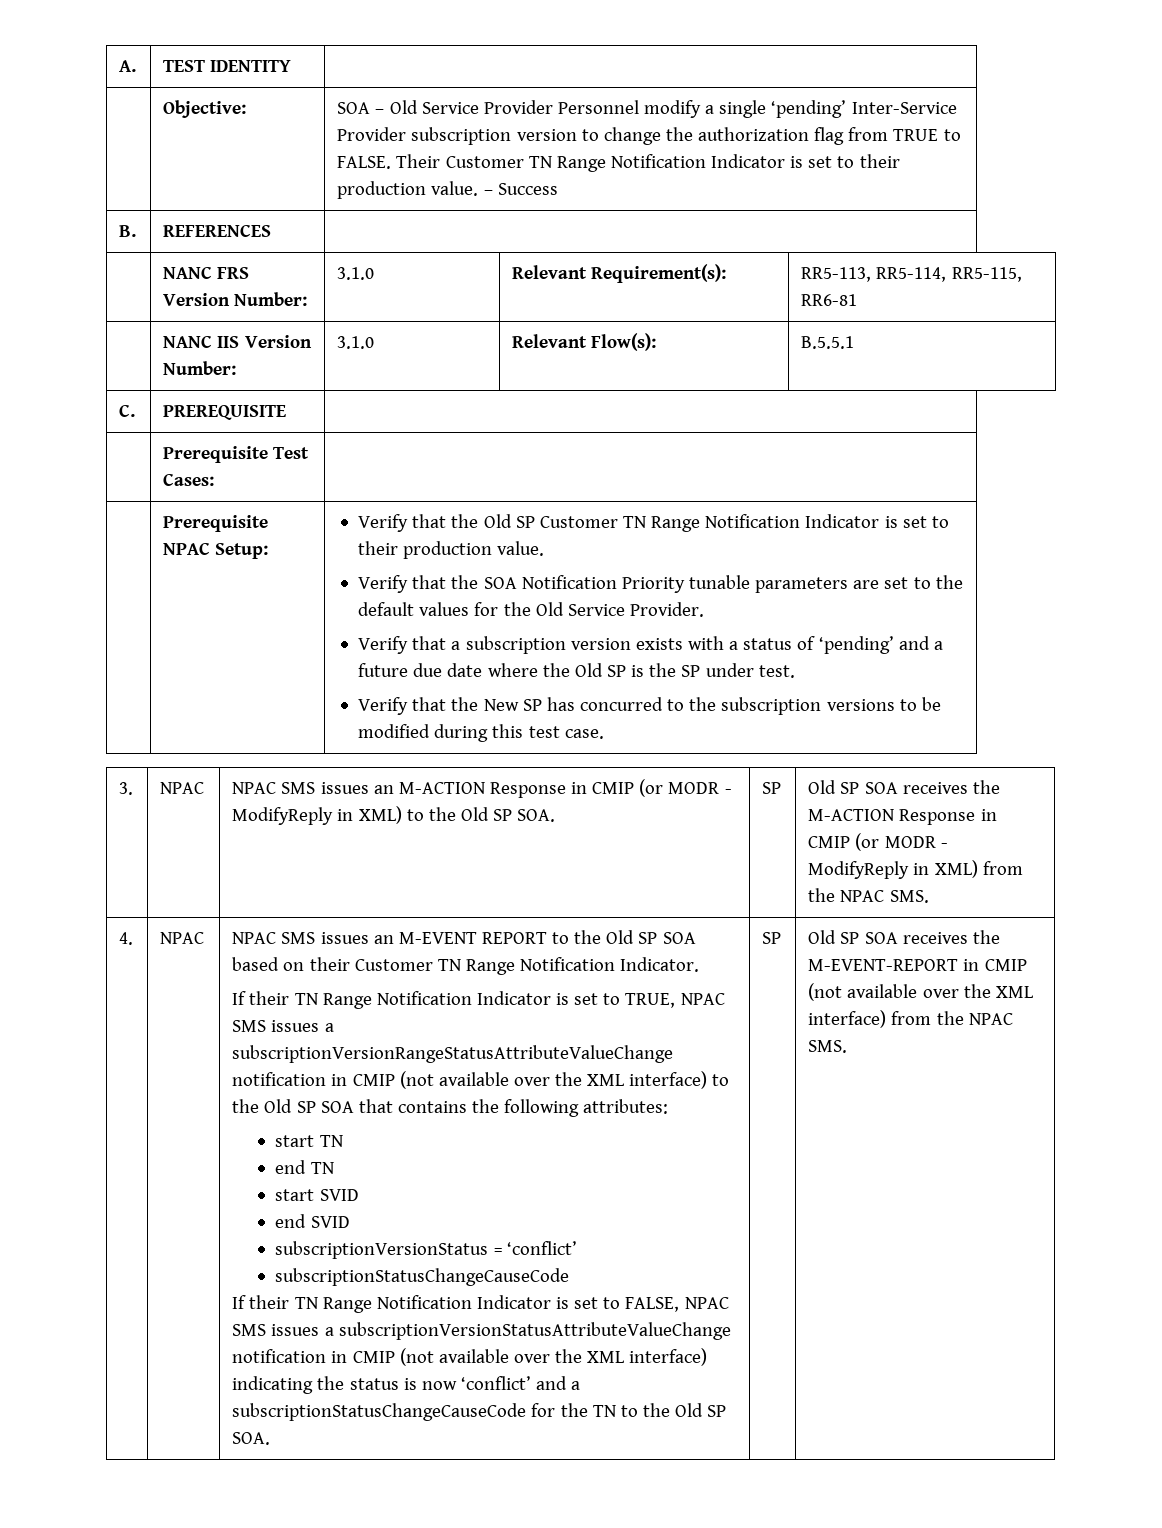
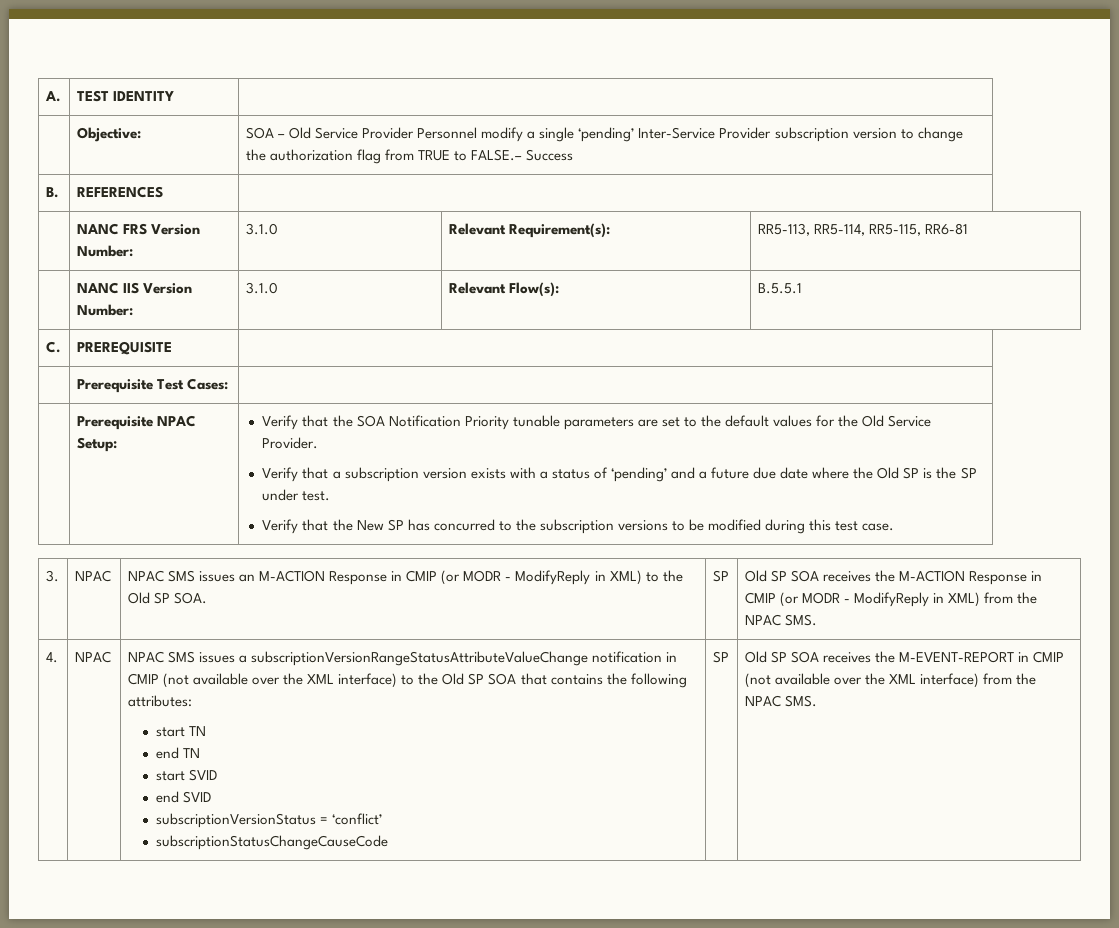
- | Objective: | SOA – Old Service Provider Personnel modify a single ‘pending’ Inter-Service Provider subscription version to change the authorization flag from TRUE to FALSE. Their Customer TN Range Notification Indicator is set to their production value. – Success
+ | Objective: | SOA – Old Service Provider Personnel modify a single ‘pending’ Inter-Service Provider subscription version to change the authorization flag from TRUE to FALSE.– Success
- Verify that the Old SP Customer TN Range Notification Indicator is set to their production value.
- NPAC SMS issues an M-EVENT REPORT to the Old SP SOA based on their Customer TN Range Notification Indicator.
- If their TN Range Notification Indicator is set to TRUE, NPAC SMS issues a subscriptionVersionRangeStatusAttributeValueChange notification in CMIP (not available over the XML interface) to the Old SP SOA that contains the following attributes:
+ NPAC SMS issues a subscriptionVersionRangeStatusAttributeValueChange notification in CMIP (not available over the XML interface) to the Old SP SOA that contains the following attributes:
- If their TN Range Notification Indicator is set to FALSE, NPAC SMS issues a subscriptionVersionStatusAttributeValueChange notification in CMIP (not available over the XML interface) indicating the status is now ‘conflict’ and a subscriptionStatusChangeCauseCode for the TN to the Old SP SOA.

